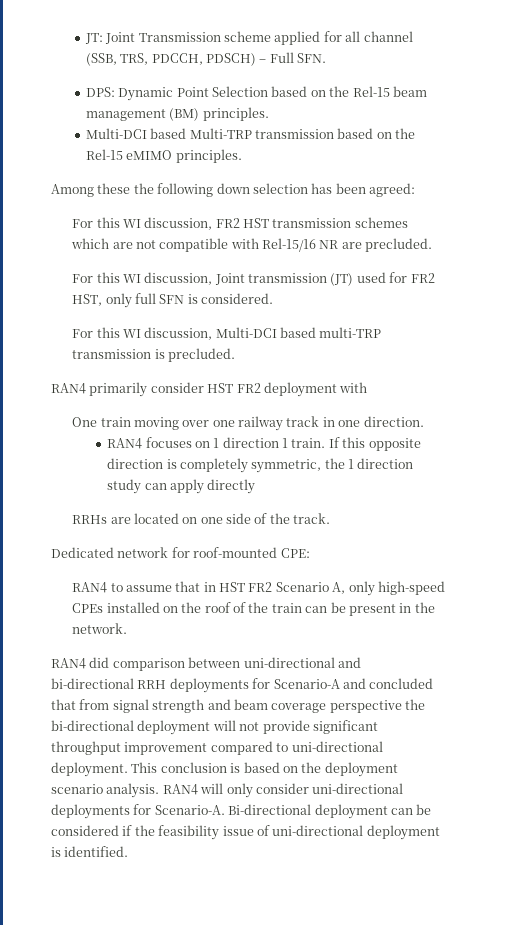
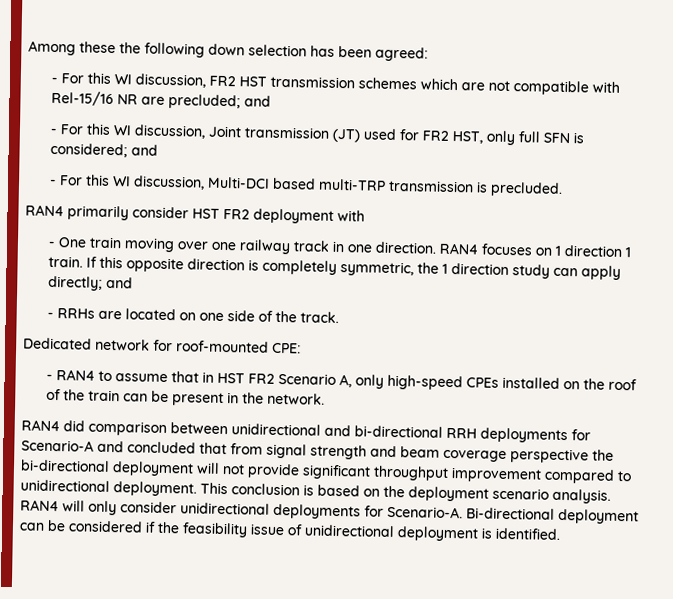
- JT: Joint Transmission scheme applied for all channel (SSB, TRS, PDCCH, PDSCH) – Full SFN.
- DPS: Dynamic Point Selection based on the Rel-15 beam management (BM) principles.
- Multi-DCI based Multi-TRP transmission based on the Rel-15 eMIMO principles.
- For this WI discussion, FR2 HST transmission schemes which are not compatible with Rel-15/16 NR are precluded.
- For this WI discussion, Joint transmission (JT) used for FR2 HST, only full SFN is considered.
- For this WI discussion, Multi-DCI based multi-TRP transmission is precluded.
+ - For this WI discussion, FR2 HST transmission schemes which are not compatible with Rel-15/16 NR are precluded; and
+ - For this WI discussion, Joint transmission (JT) used for FR2 HST, only full SFN is considered; and
+ - For this WI discussion, Multi-DCI based multi-TRP transmission is precluded.
- One train moving over one railway track in one direction.
- RAN4 focuses on 1 direction 1 train.
+ - One train moving over one railway track in one direction. RAN4 focuses on 1 direction 1 train.
- If this opposite direction is completely symmetric, the 1 direction study can apply directly
- RRHs are located on one side of the track.
+ If this opposite direction is completely symmetric, the 1 direction study can apply directly; and
+ - RRHs are located on one side of the track.
- RAN4 to assume that in HST FR2 Scenario A, only high-speed CPEs installed on the roof of the train can be present in the network.
+ - RAN4 to assume that in HST FR2 Scenario A, only high-speed CPEs installed on the roof of the train can be present in the network.
- RAN4 did comparison between uni-directional and bi-directional RRH deployments for Scenario-A and concluded that from signal strength and beam coverage perspective the bi-directional deployment will not provide significant throughput improvement compared to uni-directional deployment.
+ RAN4 did comparison between unidirectional and bi-directional RRH deployments for Scenario-A and concluded that from signal strength and beam coverage perspective the bi-directional deployment will not provide significant throughput improvement compared to unidirectional deployment.
- RAN4 will only consider uni-directional deployments for Scenario-A.
+ RAN4 will only consider unidirectional deployments for Scenario-A.
- Bi-directional deployment can be considered if the feasibility issue of uni-directional deployment is identified.
+ Bi-directional deployment can be considered if the feasibility issue of unidirectional deployment is identified.

